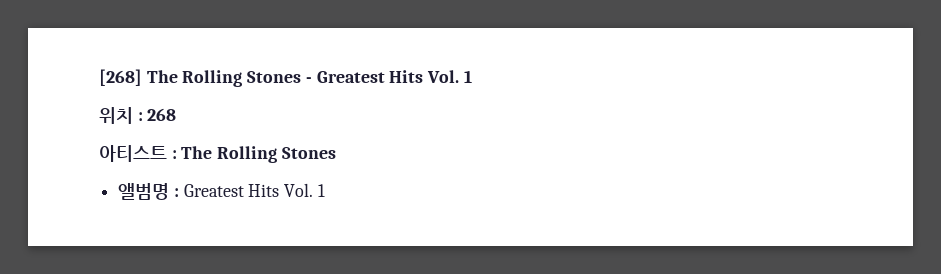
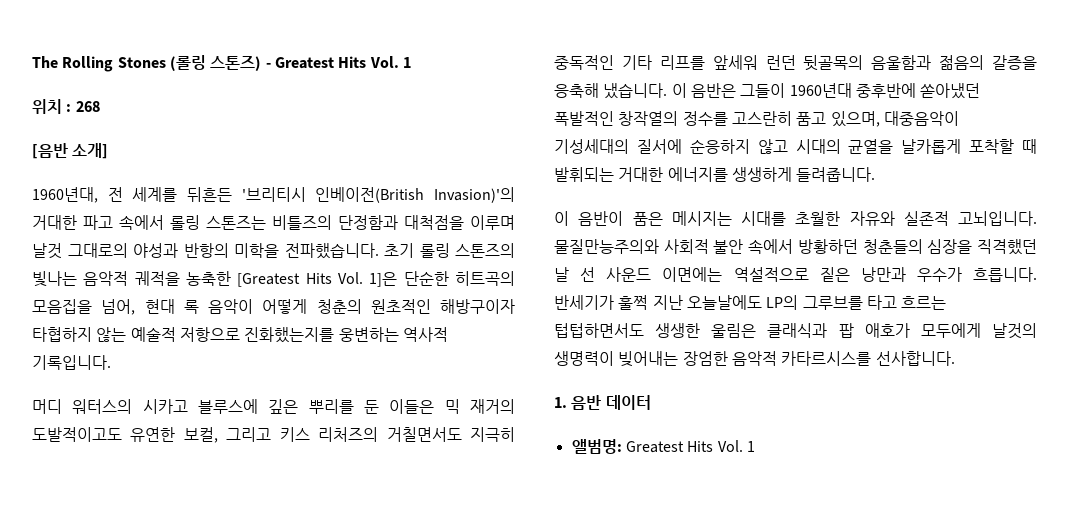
- [268] The Rolling Stones - Greatest Hits Vol. 1
+ The Rolling Stones (롤링 스톤즈) - Greatest Hits Vol. 1
- 아티스트 : The Rolling Stones
- 앨범명 : Greatest Hits Vol. 1
+ [음반 소개]
+ 1960년대, 전 세계를 뒤흔든 '브리티시 인베이전(British Invasion)'의 거대한 파고 속에서 롤링 스톤즈는 비틀즈의 단정함과 대척점을 이루며 날것 그대로의 야성과 반항의 미학을 전파했습니다. 초기 롤링 스톤즈의 빛나는 음악적 궤적을 농축한 [Greatest Hits Vol. 1]은 단순한 히트곡의 모음집을 넘어, 현대 록 음악이 어떻게 청춘의 원초적인 해방구이자 타협하지 않는 예술적 저항으로 진화했는지를 웅변하는 역사적 기록입니다.
+ 머디 워터스의 시카고 블루스에 깊은 뿌리를 둔 이들은 믹 재거의 도발적이고도 유연한 보컬, 그리고 키스 리처즈의 거칠면서도 지극히 중독적인 기타 리프를 앞세워 런던 뒷골목의 음울함과 젊음의 갈증을 응축해 냈습니다. 이 음반은 그들이 1960년대 중후반에 쏟아냈던 폭발적인 창작열의 정수를 고스란히 품고 있으며, 대중음악이 기성세대의 질서에 순응하지 않고 시대의 균열을 날카롭게 포착할 때 발휘되는 거대한 에너지를 생생하게 들려줍니다.
+ 이 음반이 품은 메시지는 시대를 초월한 자유와 실존적 고뇌입니다. 물질만능주의와 사회적 불안 속에서 방황하던 청춘들의 심장을 직격했던 날 선 사운드 이면에는 역설적으로 짙은 낭만과 우수가 흐릅니다. 반세기가 훌쩍 지난 오늘날에도 LP의 그루브를 타고 흐르는 텁텁하면서도 생생한 울림은 클래식과 팝 애호가 모두에게 날것의 생명력이 빚어내는 장엄한 음악적 카타르시스를 선사합니다.
+ 1. 음반 데이터
+ 앨범명: Greatest Hits Vol. 1

